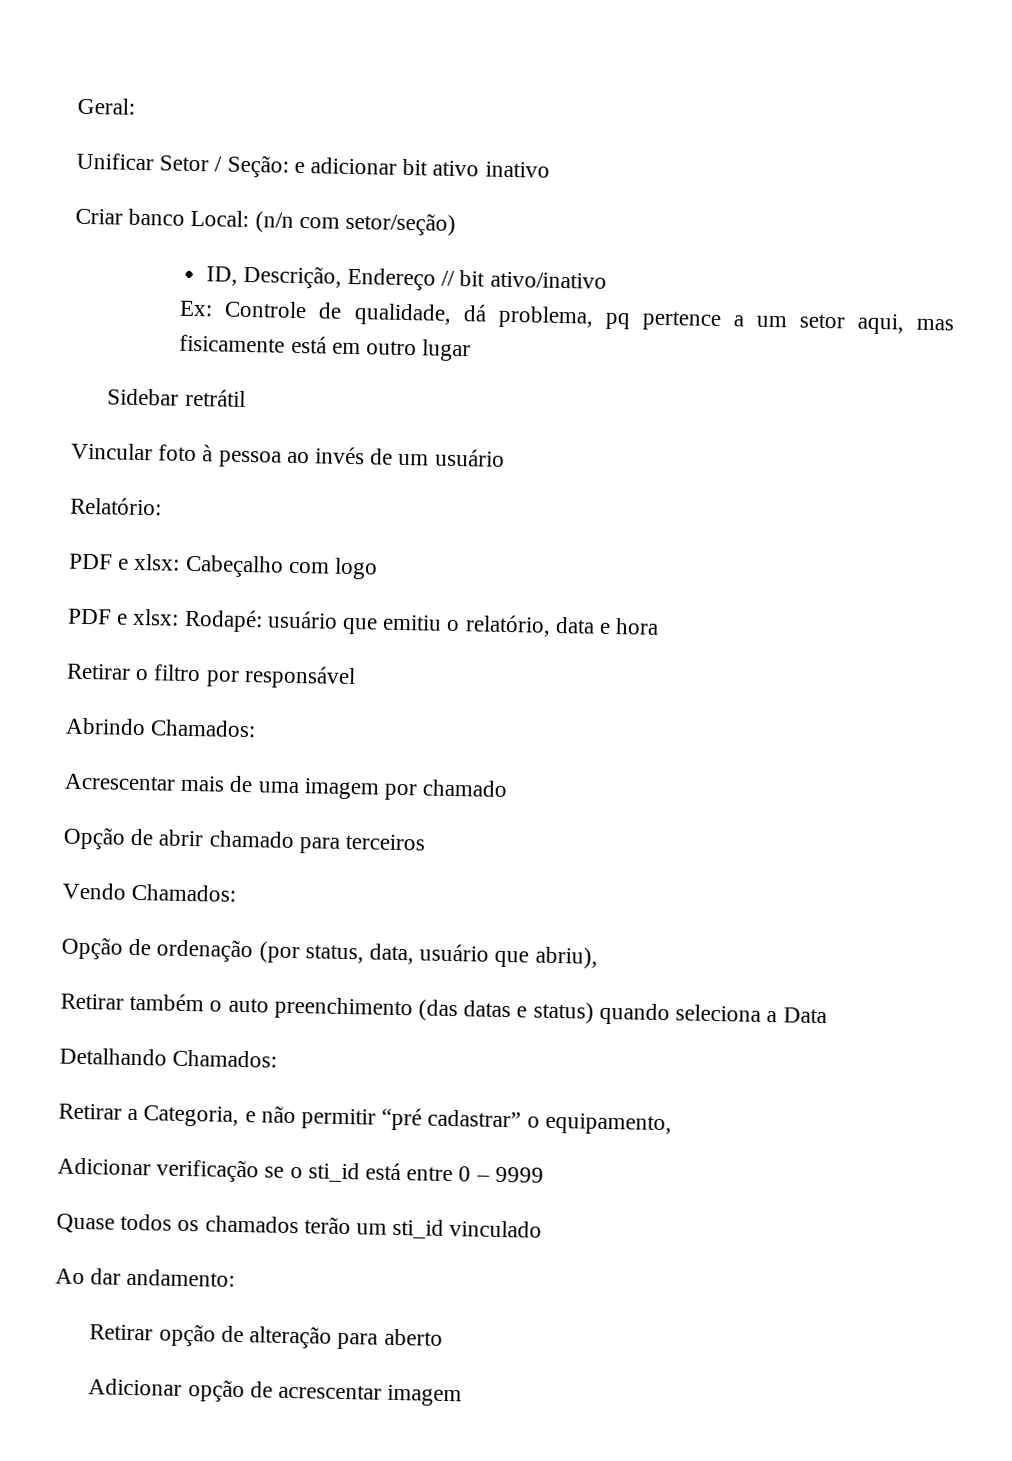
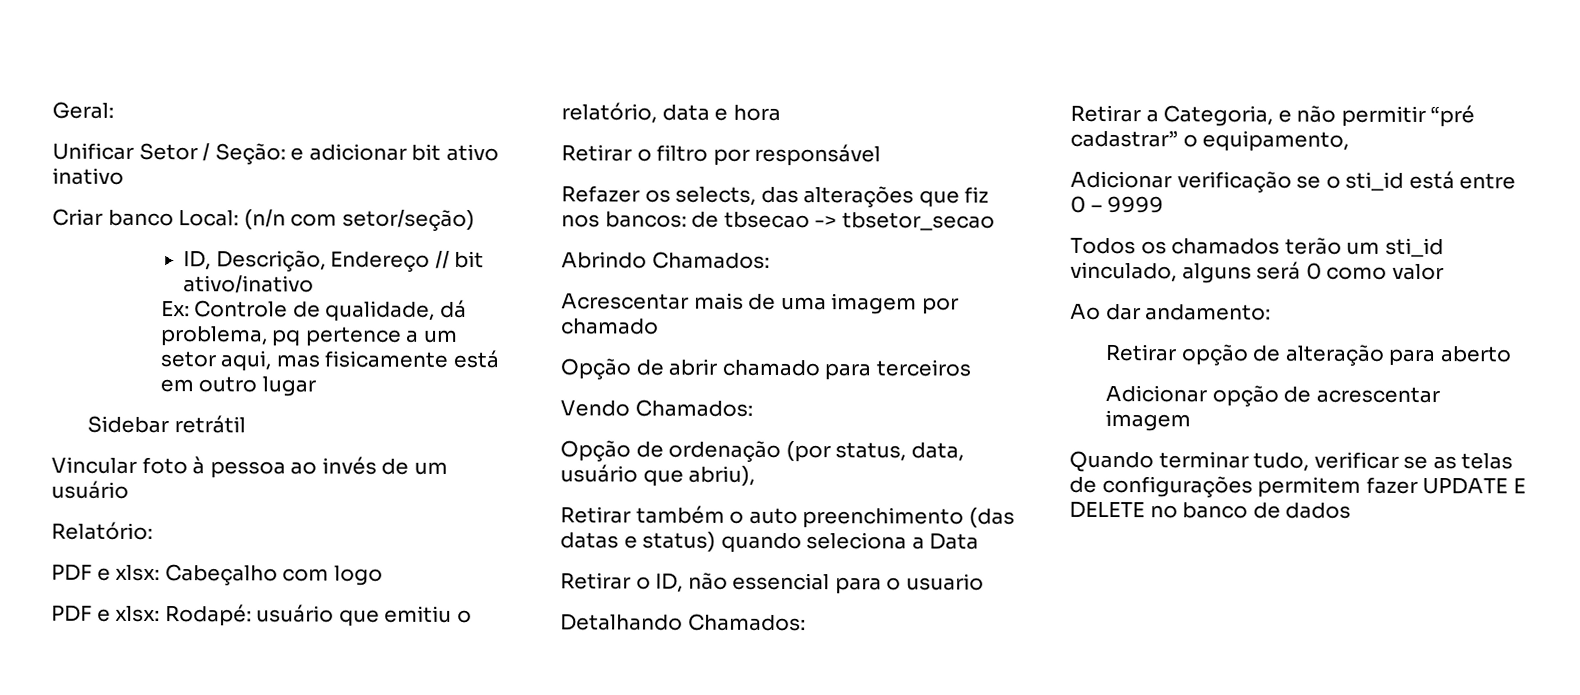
+ Refazer os selects, das alterações que fiz nos bancos: de tbsecao -> tbsetor_secao
+ Retirar o ID, não essencial para o usuario
- Quase todos os chamados terão um sti_id vinculado
+ Todos os chamados terão um sti_id vinculado, alguns será 0 como valor
+ Quando terminar tudo, verificar se as telas de configurações permitem fazer UPDATE E DELETE no banco de dados

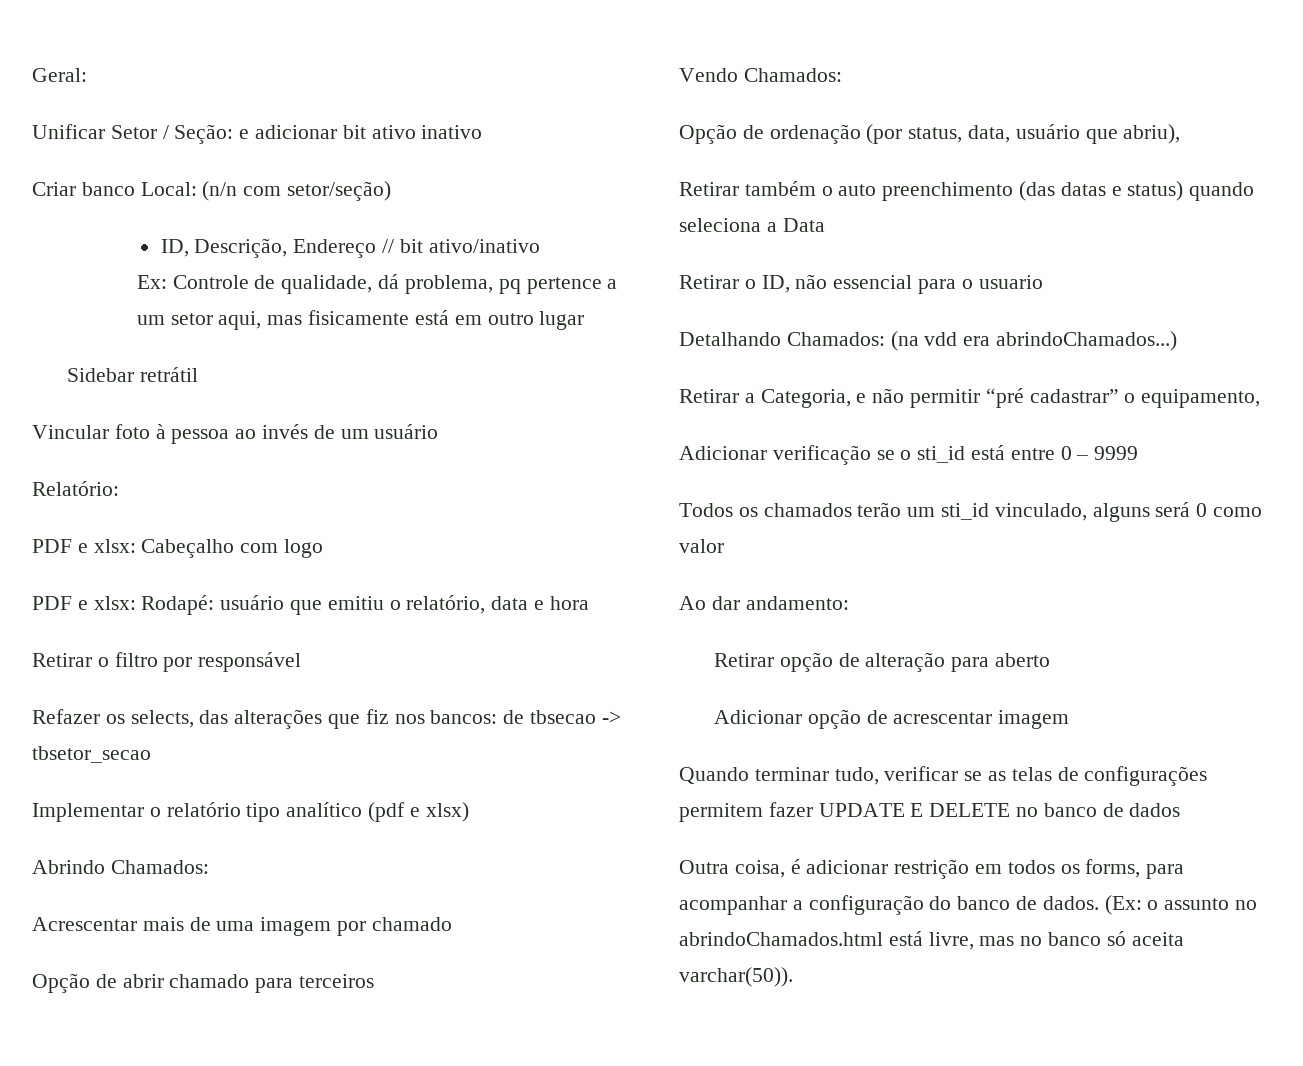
+ Implementar o relatório tipo analítico (pdf e xlsx)
- Detalhando Chamados:
+ Detalhando Chamados: (na vdd era abrindoChamados...)
+ Outra coisa, é adicionar restrição em todos os forms, para acompanhar a configuração do banco de dados. (Ex: o assunto no abrindoChamados.html está livre, mas no banco só aceita varchar(50)).

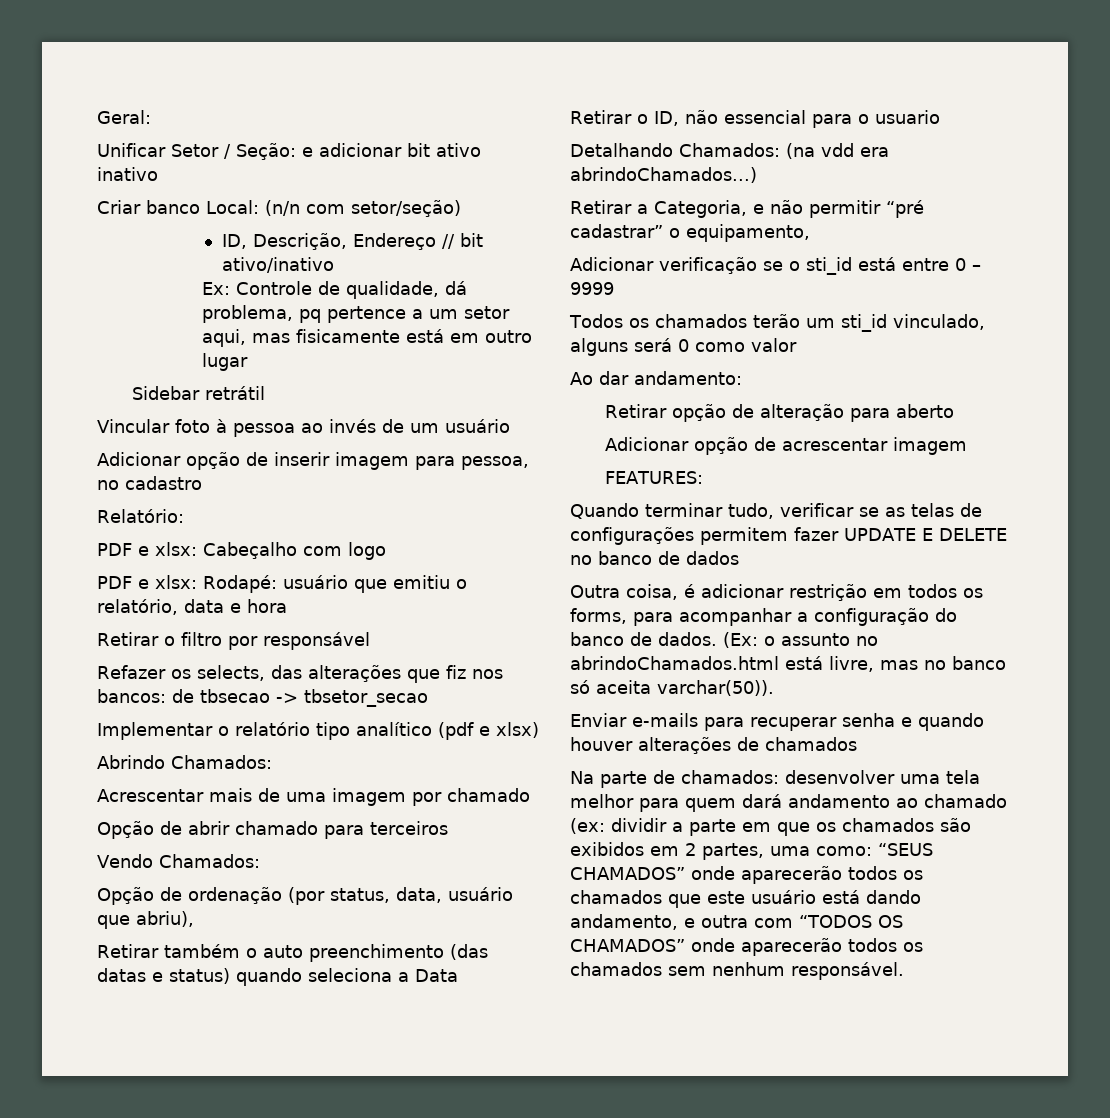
+ Adicionar opção de inserir imagem para pessoa, no cadastro
+ FEATURES:
+ Enviar e-mails para recuperar senha e quando houver alterações de chamados
+ Na parte de chamados: desenvolver uma tela melhor para quem dará andamento ao chamado (ex: dividir a parte em que os chamados são exibidos em 2 partes, uma como: “SEUS CHAMADOS” onde aparecerão todos os chamados que este usuário está dando andamento, e outra com “TODOS OS CHAMADOS” onde aparecerão todos os chamados sem nenhum responsável.

